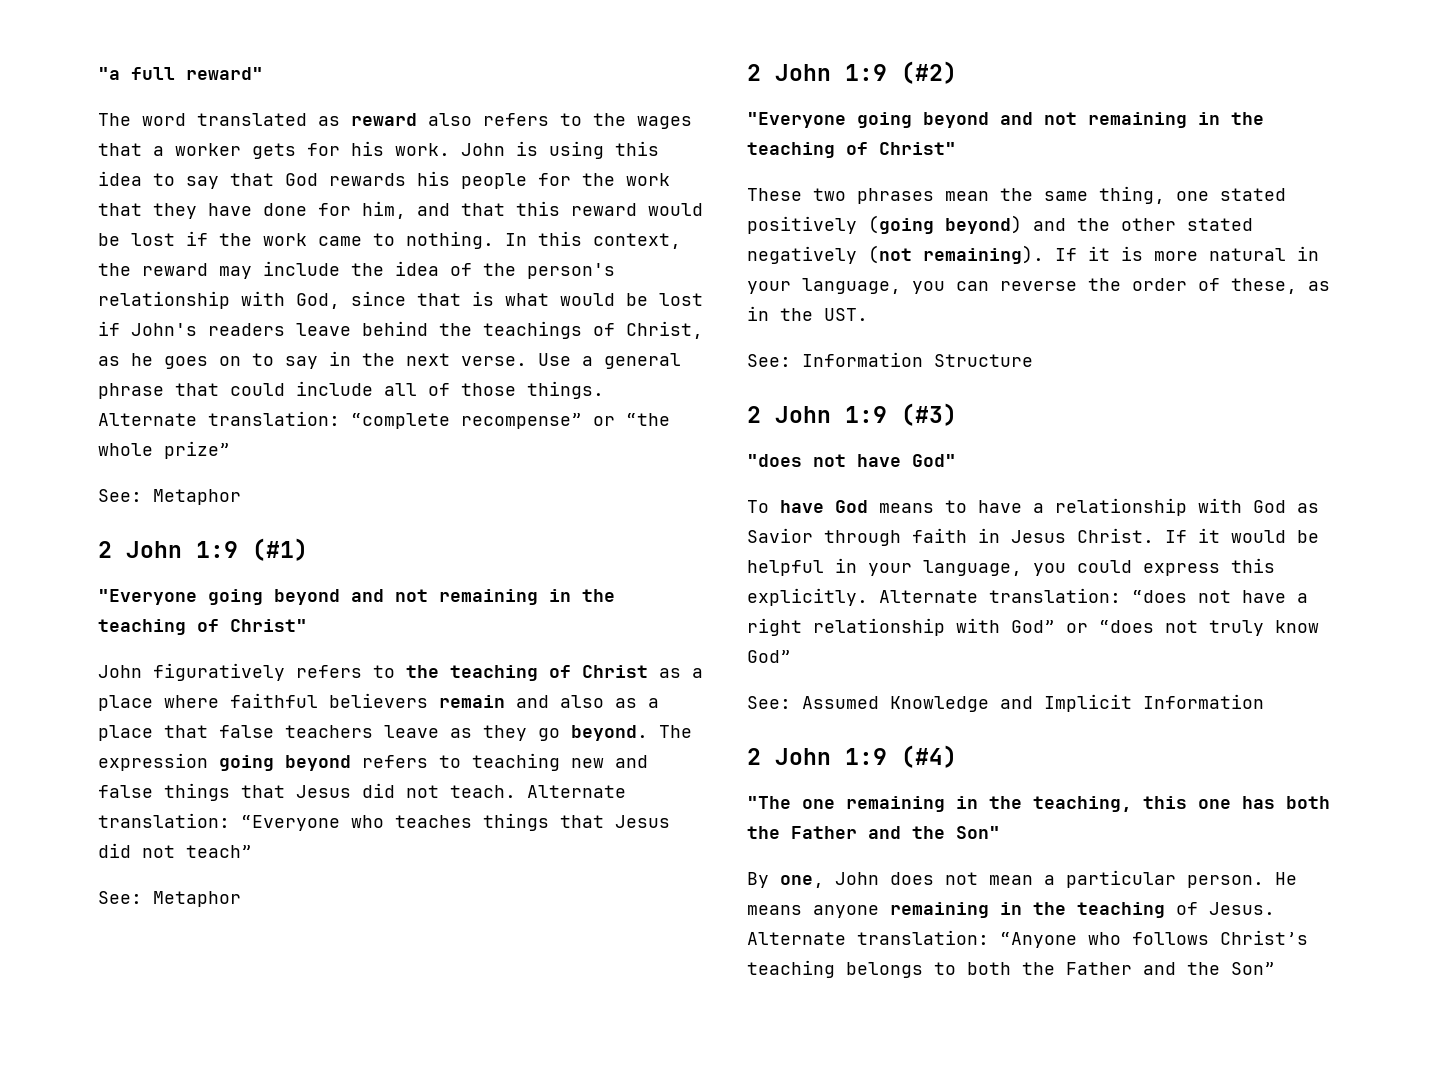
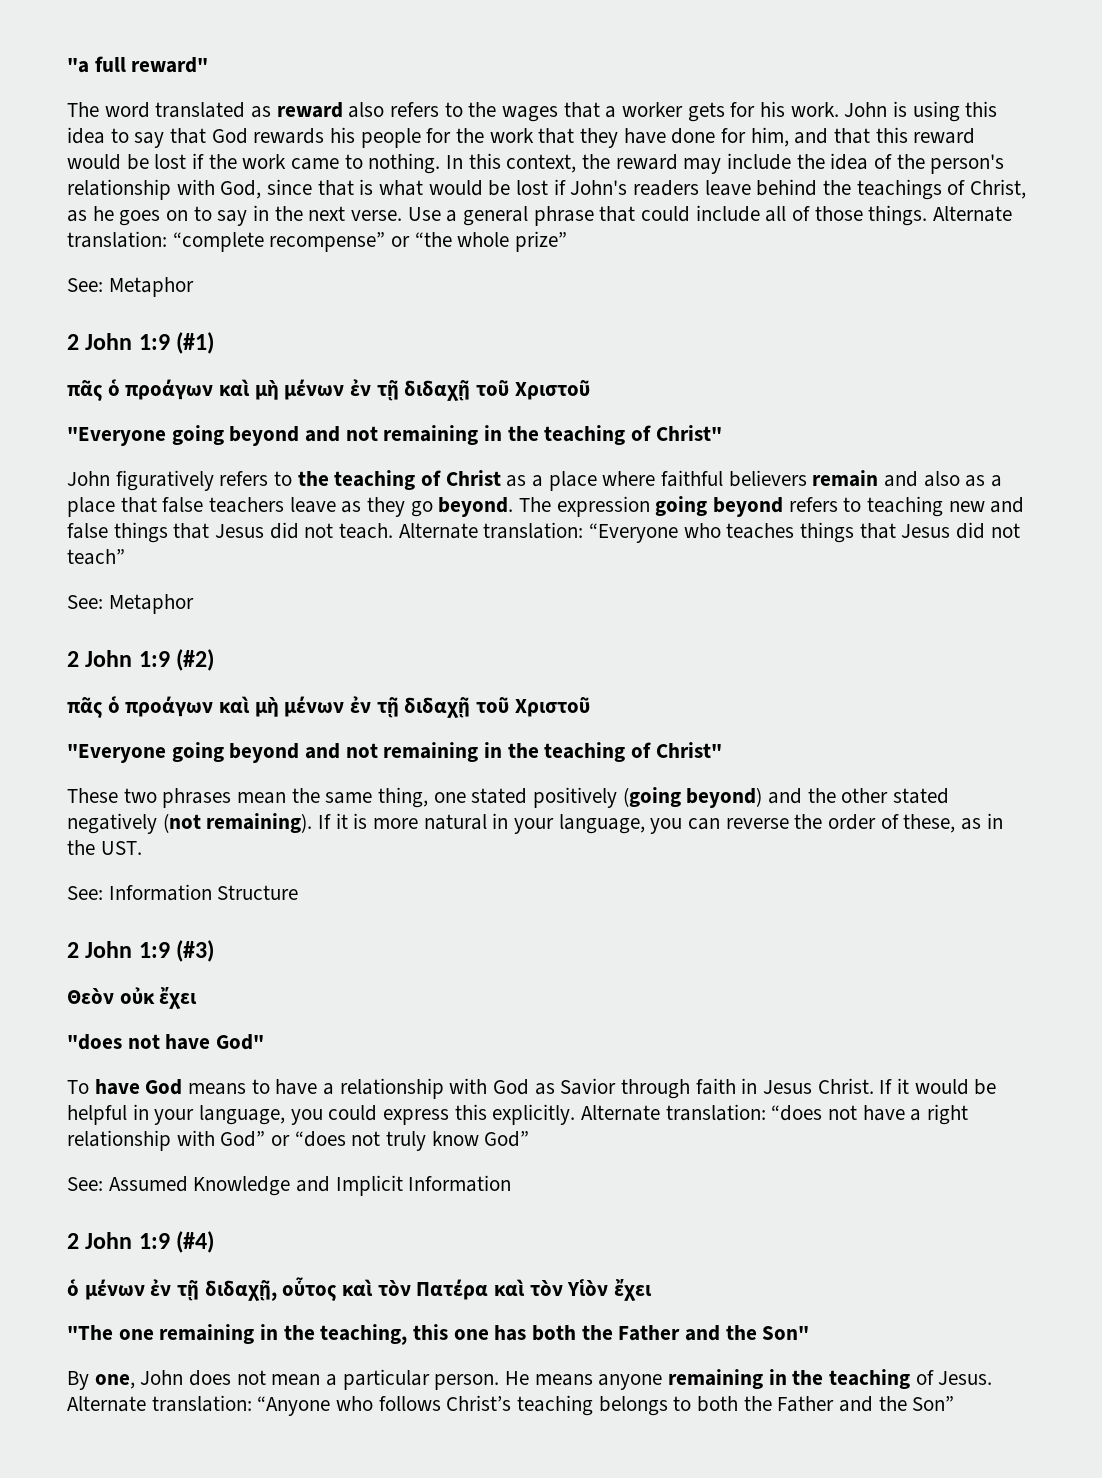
  2 John 1:9 (#1)
+ πᾶς ὁ προάγων καὶ μὴ μένων ἐν τῇ διδαχῇ τοῦ Χριστοῦ
  2 John 1:9 (#2)
+ πᾶς ὁ προάγων καὶ μὴ μένων ἐν τῇ διδαχῇ τοῦ Χριστοῦ
+ Θεὸν οὐκ ἔχει
+ ὁ μένων ἐν τῇ διδαχῇ, οὗτος καὶ τὸν Πατέρα καὶ τὸν Υἱὸν ἔχει

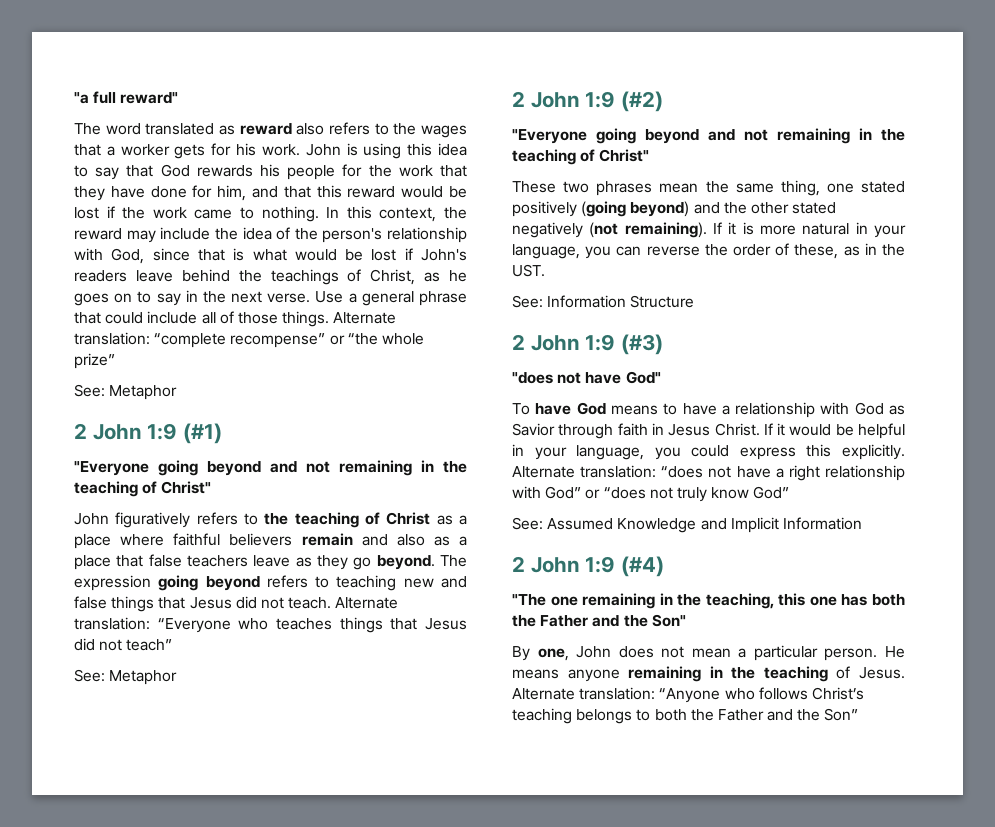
  2 John 1:9 (#1)
- πᾶς ὁ προάγων καὶ μὴ μένων ἐν τῇ διδαχῇ τοῦ Χριστοῦ
  2 John 1:9 (#2)
- πᾶς ὁ προάγων καὶ μὴ μένων ἐν τῇ διδαχῇ τοῦ Χριστοῦ
- Θεὸν οὐκ ἔχει
- ὁ μένων ἐν τῇ διδαχῇ, οὗτος καὶ τὸν Πατέρα καὶ τὸν Υἱὸν ἔχει

